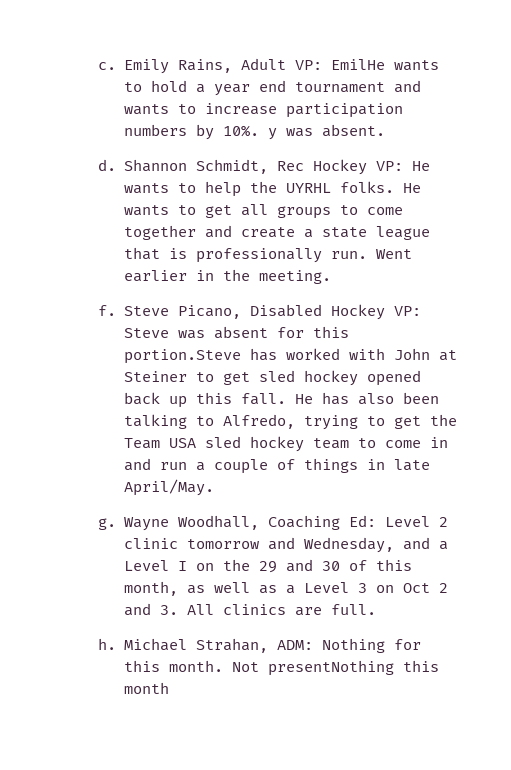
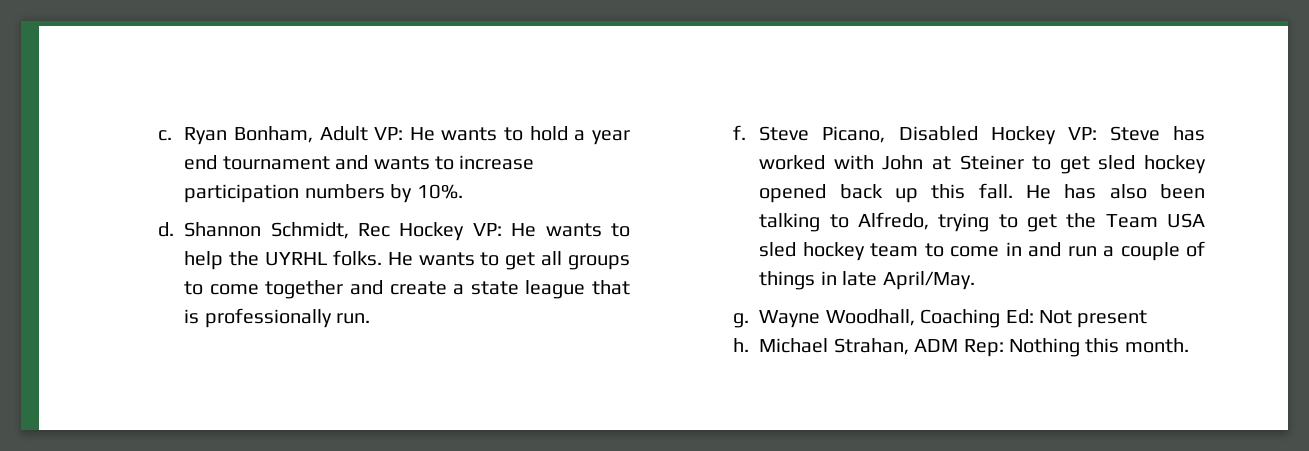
- Emily Rains, Adult VP: EmilHe wants to hold a year end tournament and wants to increase participation numbers by 10%. y was absent.
+ Ryan Bonham, Adult VP: He wants to hold a year end tournament and wants to increase participation numbers by 10%.
- Went earlier in the meeting.
- Steve Picano, Disabled Hockey VP: Steve was absent for this portion.Steve has worked with John at Steiner to get sled hockey opened back up this fall.
+ Steve Picano, Disabled Hockey VP: Steve has worked with John at Steiner to get sled hockey opened back up this fall.
- Wayne Woodhall, Coaching Ed: Level 2 clinic tomorrow and Wednesday, and a Level I on the 29 and 30 of this month, as well as a Level 3 on Oct 2 and 3. All clinics are full.
- h. Michael Strahan, ADM: Nothing for this month. Not presentNothing this month
+ Wayne Woodhall, Coaching Ed: Not present
+ h. Michael Strahan, ADM Rep: Nothing this month.

